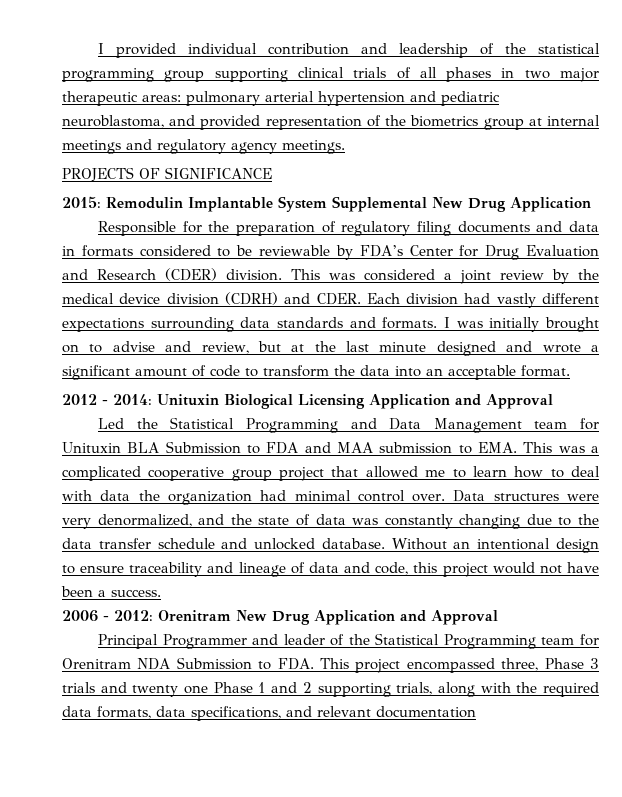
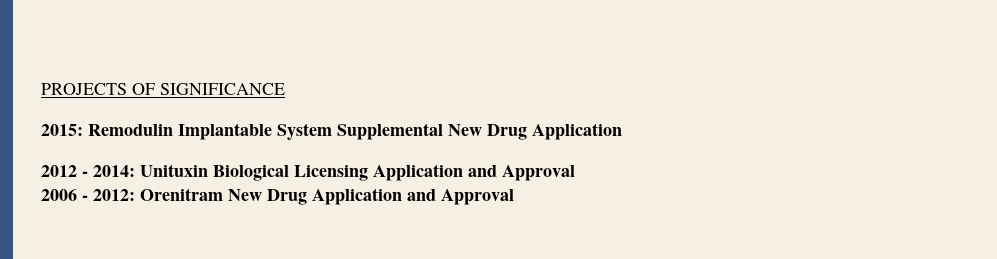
- I provided individual contribution and leadership of the statistical programming group supporting clinical trials of all phases in two major therapeutic areas: pulmonary arterial hypertension and pediatric neuroblastoma, and provided representation of the biometrics group at internal meetings and regulatory agency meetings.
- Responsible for the preparation of regulatory filing documents and data in formats considered to be reviewable by FDA’s Center for Drug Evaluation and Research (CDER) division. This was considered a joint review by the medical device division (CDRH) and CDER. Each division had vastly different expectations surrounding data standards and formats. I was initially brought on to advise and review, but at the last minute designed and wrote a significant amount of code to transform the data into an acceptable format.
- Led the Statistical Programming and Data Management team for Unituxin BLA Submission to FDA and MAA submission to EMA. This was a complicated cooperative group project that allowed me to learn how to deal with data the organization had minimal control over. Data structures were very denormalized, and the state of data was constantly changing due to the data transfer schedule and unlocked database. Without an intentional design to ensure traceability and lineage of data and code, this project would not have been a success.
- Principal Programmer and leader of the Statistical Programming team for Orenitram NDA Submission to FDA. This project encompassed three, Phase 3 trials and twenty one Phase 1 and 2 supporting trials, along with the required data formats, data specifications, and relevant documentation

